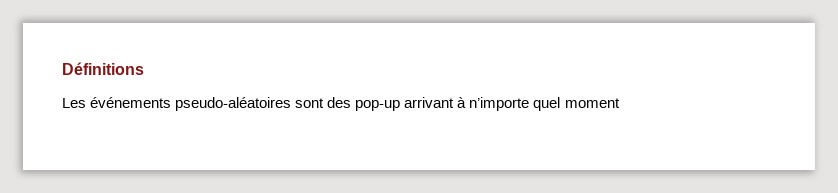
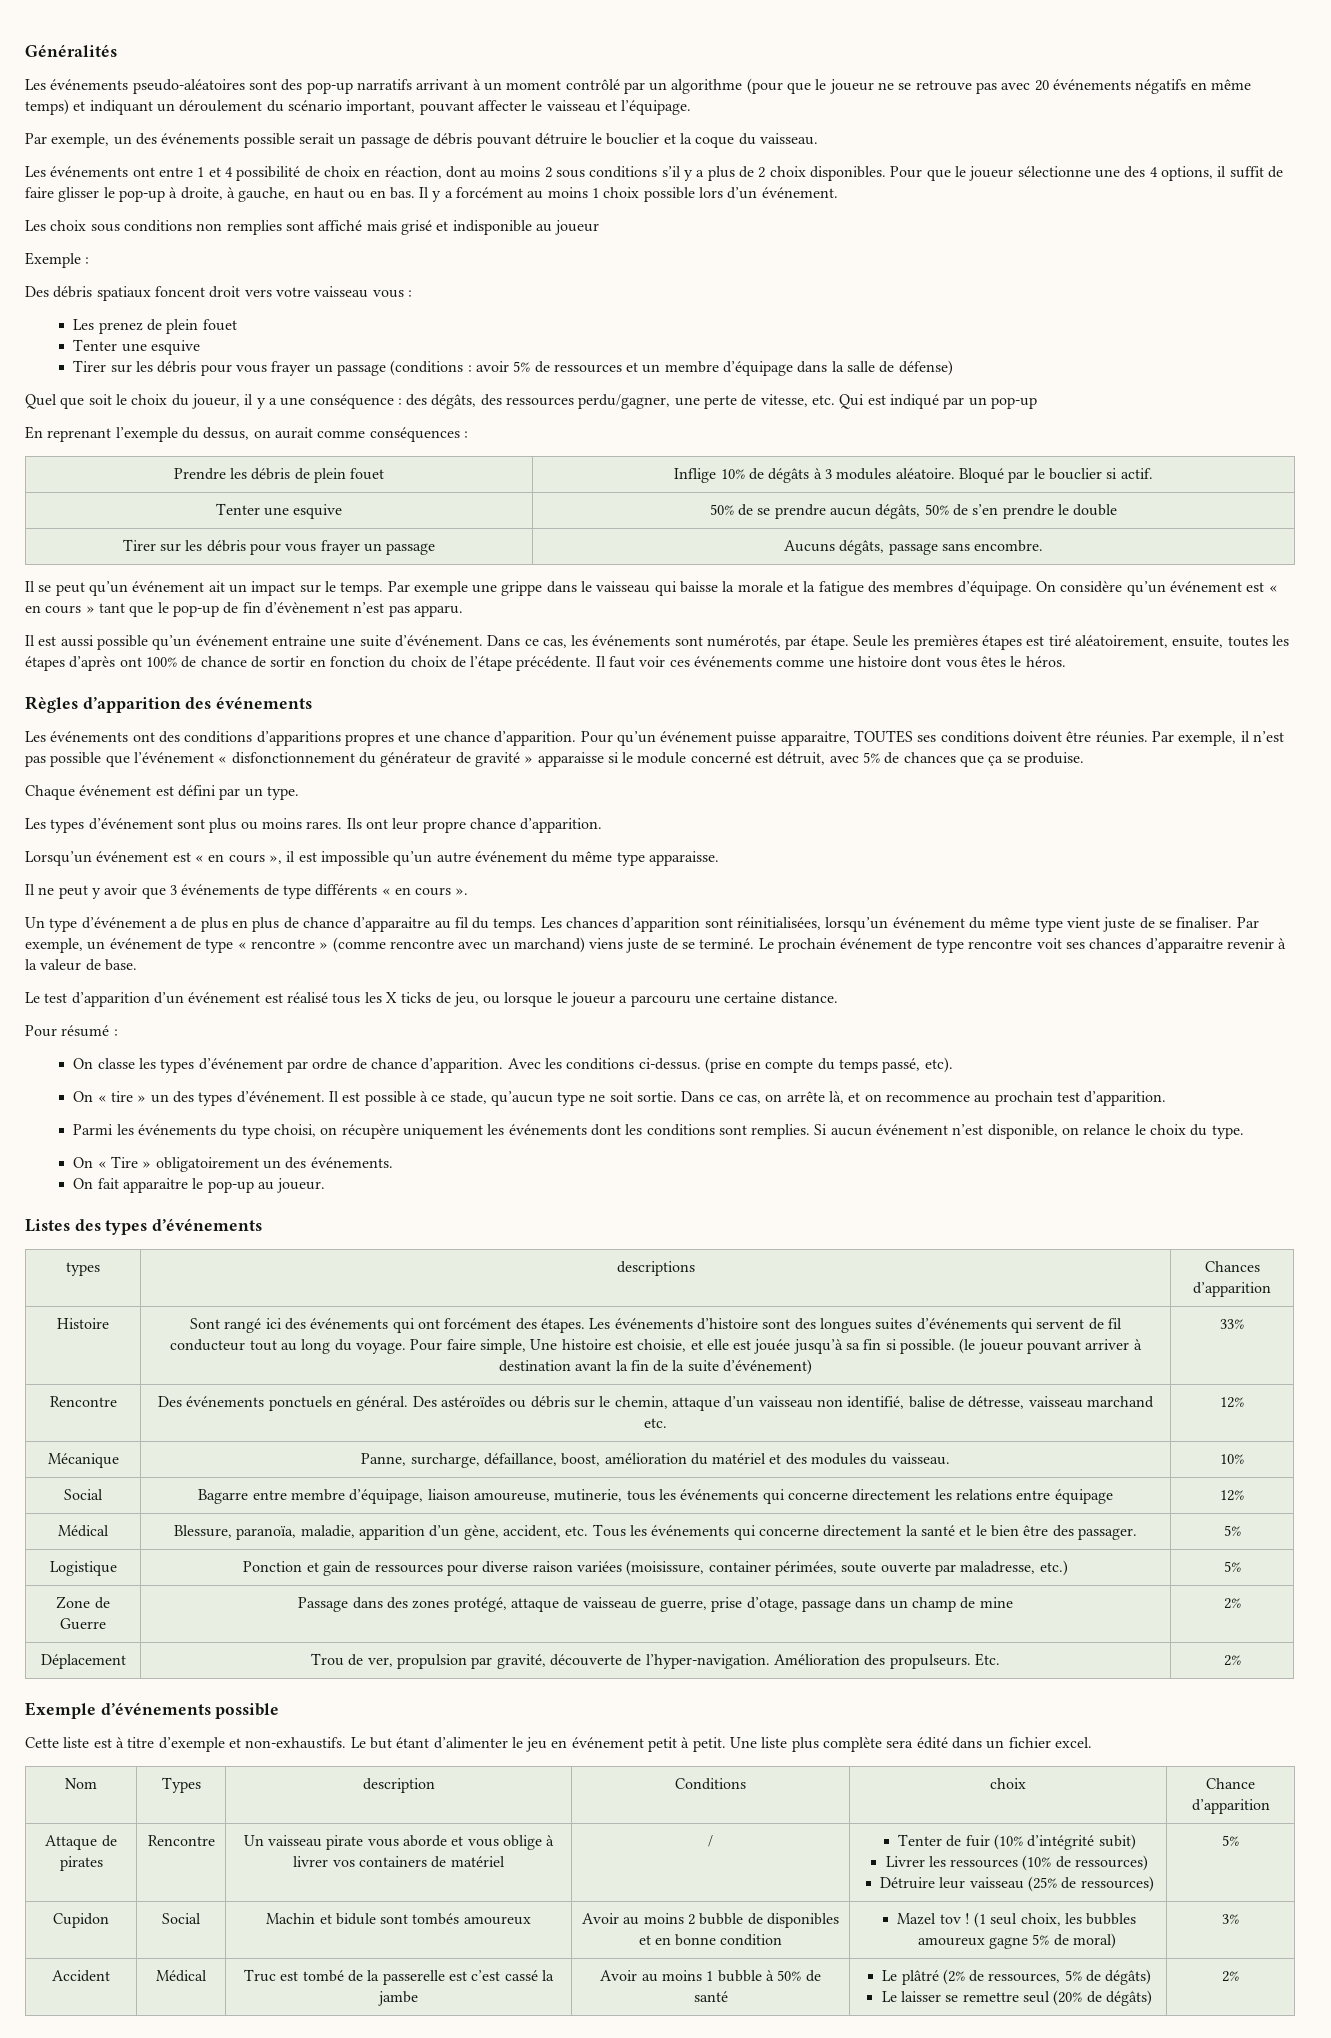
- Définitions
+ Généralités
- Les événements pseudo-aléatoires sont des pop-up arrivant à n’importe quel moment
+ Les événements pseudo-aléatoires sont des pop-up narratifs arrivant à un moment contrôlé par un algorithme (pour que le joueur ne se retrouve pas avec 20 événements négatifs en même temps) et indiquant un déroulement du scénario important, pouvant affecter le vaisseau et l’équipage.
+ Par exemple, un des événements possible serait un passage de débris pouvant détruire le bouclier et la coque du vaisseau.
+ Les événements ont entre 1 et 4 possibilité de choix en réaction, dont au moins 2 sous conditions s’il y a plus de 2 choix disponibles. Pour que le joueur sélectionne une des 4 options, il suffit de faire glisser le pop-up à droite, à gauche, en haut ou en bas. Il y a forcément au moins 1 choix possible lors d’un événement.
+ Les choix sous conditions non remplies sont affiché mais grisé et indisponible au joueur
+ Exemple :
+ Des débris spatiaux foncent droit vers votre vaisseau vous :
+ Les prenez de plein fouet
+ Tenter une esquive
+ Tirer sur les débris pour vous frayer un passage (conditions : avoir 5% de ressources et un membre d’équipage dans la salle de défense)
+ Quel que soit le choix du joueur, il y a une conséquence : des dégâts, des ressources perdu/gagner, une perte de vitesse, etc. Qui est indiqué par un pop-up
+ En reprenant l’exemple du dessus, on aurait comme conséquences :
+ Prendre les débris de plein fouet | Inflige 10% de dégâts à 3 modules aléatoire. Bloqué par le bouclier si actif.
+ Tenter une esquive | 50% de se prendre aucun dégâts, 50% de s’en prendre le double
+ Tirer sur les débris pour vous frayer un passage | Aucuns dégâts, passage sans encombre.
+ Il se peut qu’un événement ait un impact sur le temps. Par exemple une grippe dans le vaisseau qui baisse la morale et la fatigue des membres d’équipage. On considère qu’un événement est « en cours » tant que le pop-up de fin d’évènement n’est pas apparu.
+ Il est aussi possible qu’un événement entraine une suite d’événement. Dans ce cas, les événements sont numérotés, par étape. Seule les premières étapes est tiré aléatoirement, ensuite, toutes les étapes d’après ont 100% de chance de sortir en fonction du choix de l’étape précédente. Il faut voir ces événements comme une histoire dont vous êtes le héros.
+ Règles d’apparition des événements
+ Les événements ont des conditions d’apparitions propres et une chance d’apparition. Pour qu’un événement puisse apparaitre, TOUTES ses conditions doivent être réunies. Par exemple, il n’est pas possible que l’événement « disfonctionnement du générateur de gravité » apparaisse si le module concerné est détruit, avec 5% de chances que ça se produise.
+ Chaque événement est défini par un type.
+ Les types d’événement sont plus ou moins rares. Ils ont leur propre chance d’apparition.
+ Lorsqu’un événement est « en cours », il est impossible qu’un autre événement du même type apparaisse.
+ Il ne peut y avoir que 3 événements de type différents « en cours ».
+ Un type d’événement a de plus en plus de chance d’apparaitre au fil du temps. Les chances d’apparition sont réinitialisées, lorsqu’un événement du même type vient juste de se finaliser. Par exemple, un événement de type « rencontre » (comme rencontre avec un marchand) viens juste de se terminé. Le prochain événement de type rencontre voit ses chances d’apparaitre revenir à la valeur de base.
+ Le test d’apparition d’un événement est réalisé tous les X ticks de jeu, ou lorsque le joueur a parcouru une certaine distance.
+ Pour résumé :
+ On classe les types d’événement par ordre de chance d’apparition. Avec les conditions ci-dessus. (prise en compte du temps passé, etc).
+ On « tire » un des types d’événement. Il est possible à ce stade, qu’aucun type ne soit sortie. Dans ce cas, on arrête là, et on recommence au prochain test d’apparition.
+ Parmi les événements du type choisi, on récupère uniquement les événements dont les conditions sont remplies. Si aucun événement n’est disponible, on relance le choix du type.
+ On « Tire » obligatoirement un des événements.
+ On fait apparaitre le pop-up au joueur.
+ Listes des types d’événements
+ types | descriptions | Chances d’apparition
+ Histoire | Sont rangé ici des événements qui ont forcément des étapes. Les événements d’histoire sont des longues suites d’événements qui servent de fil conducteur tout au long du voyage. Pour faire simple, Une histoire est choisie, et elle est jouée jusqu’à sa fin si possible. (le joueur pouvant arriver à destination avant la fin de la suite d’événement) | 33%
+ Rencontre | Des événements ponctuels en général. Des astéroïdes ou débris sur le chemin, attaque d’un vaisseau non identifié, balise de détresse, vaisseau marchand etc. | 12%
+ Mécanique | Panne, surcharge, défaillance, boost, amélioration du matériel et des modules du vaisseau. | 10%
+ Social | Bagarre entre membre d’équipage, liaison amoureuse, mutinerie, tous les événements qui concerne directement les relations entre équipage | 12%
+ Médical | Blessure, paranoïa, maladie, apparition d’un gène, accident, etc. Tous les événements qui concerne directement la santé et le bien être des passager. | 5%
+ Logistique | Ponction et gain de ressources pour diverse raison variées (moisissure, container périmées, soute ouverte par maladresse, etc.) | 5%
+ Zone de Guerre | Passage dans des zones protégé, attaque de vaisseau de guerre, prise d’otage, passage dans un champ de mine | 2%
+ Déplacement | Trou de ver, propulsion par gravité, découverte de l’hyper-navigation. Amélioration des propulseurs. Etc. | 2%
+ Exemple d’événements possible
+ Cette liste est à titre d’exemple et non-exhaustifs. Le but étant d’alimenter le jeu en événement petit à petit. Une liste plus complète sera édité dans un fichier excel.
+ Nom | Types | description | Conditions | choix | Chance d’apparition
+ Attaque de pirates | Rencontre | Un vaisseau pirate vous aborde et vous oblige à livrer vos containers de matériel | / | Tenter de fuir (10% d’intégrité subit)
+ Livrer les ressources (10% de ressources)
+ Détruire leur vaisseau (25% de ressources) | 5%
+ Cupidon | Social | Machin et bidule sont tombés amoureux | Avoir au moins 2 bubble de disponibles et en bonne condition | Mazel tov ! (1 seul choix, les bubbles amoureux gagne 5% de moral) | 3%
+ Accident | Médical | Truc est tombé de la passerelle est c’est cassé la jambe | Avoir au moins 1 bubble à 50% de santé | Le plâtré (2% de ressources, 5% de dégâts)
+ Le laisser se remettre seul (20% de dégâts) | 2%

